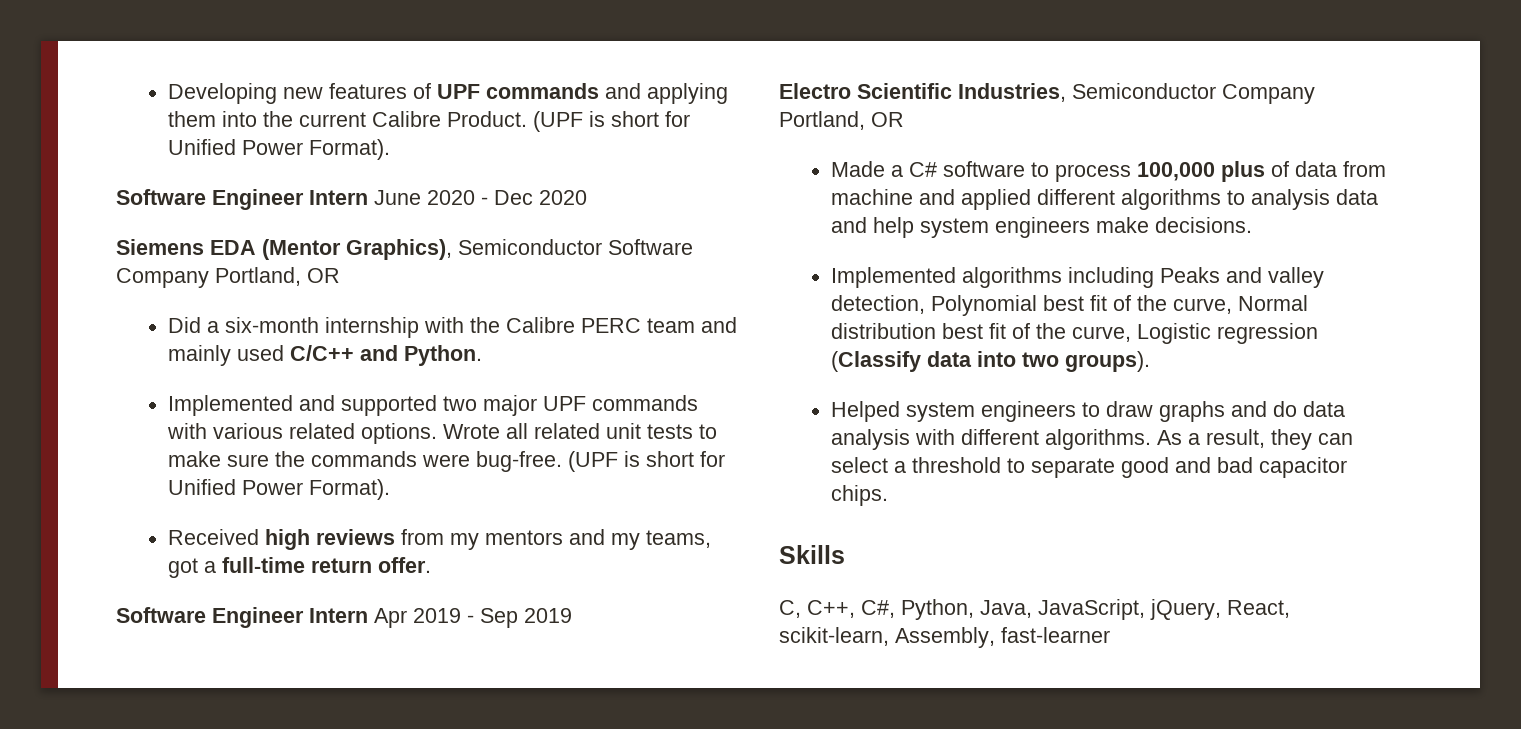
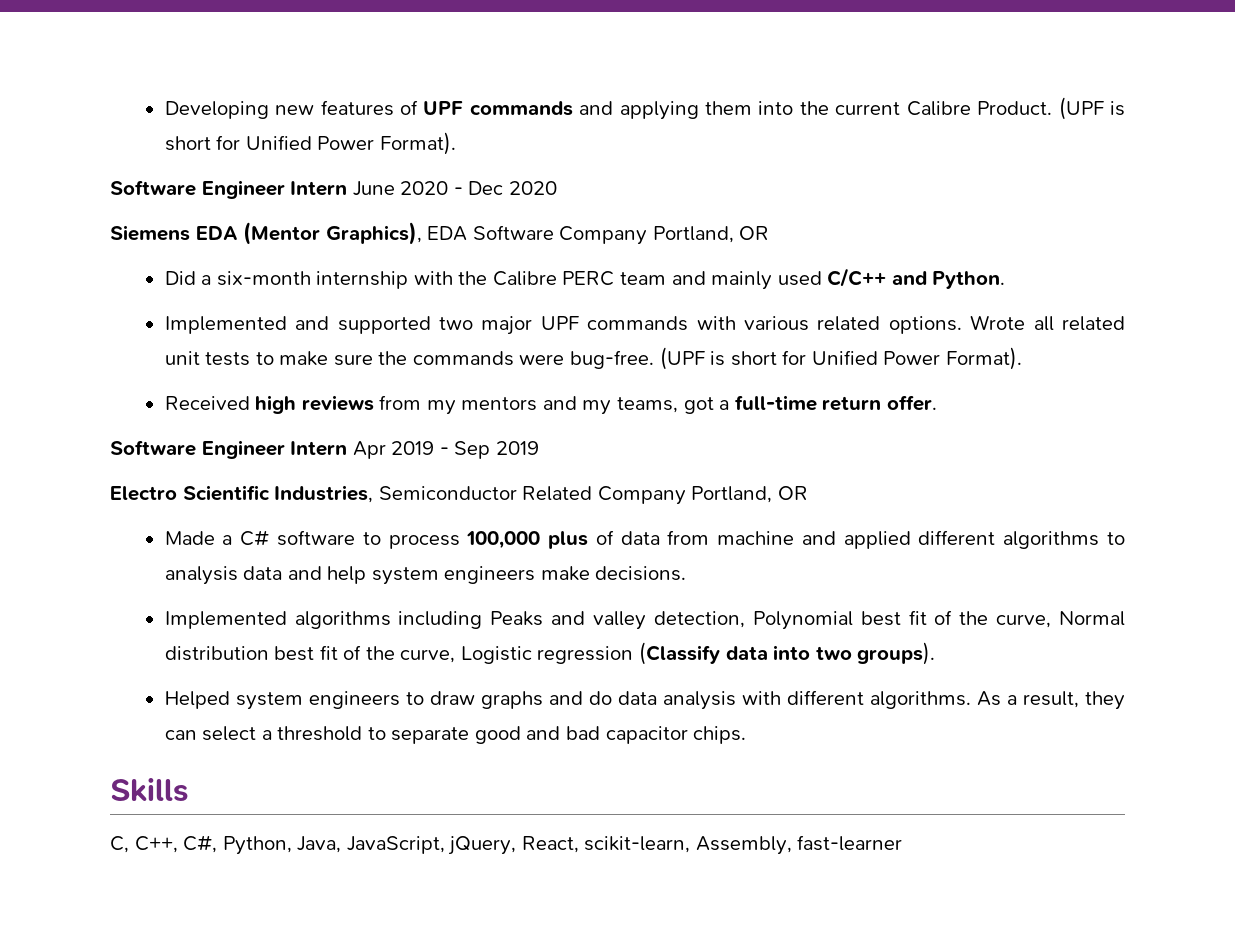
- Siemens EDA (Mentor Graphics), Semiconductor Software Company Portland, OR
+ Siemens EDA (Mentor Graphics), EDA Software Company Portland, OR
- Electro Scientific Industries, Semiconductor Company Portland, OR
+ Electro Scientific Industries, Semiconductor Related Company Portland, OR

